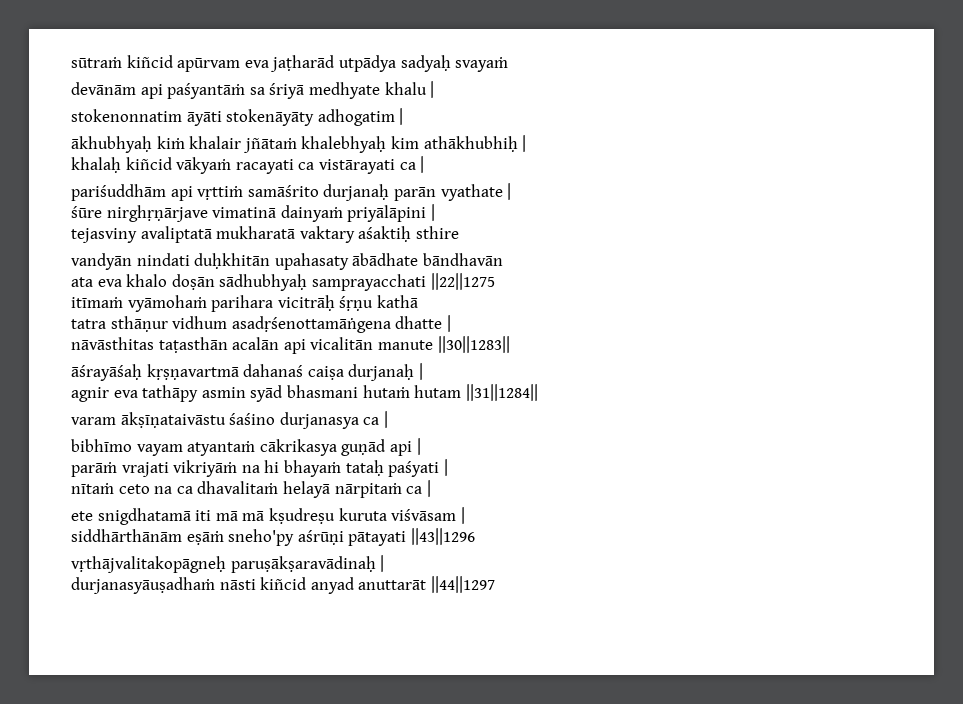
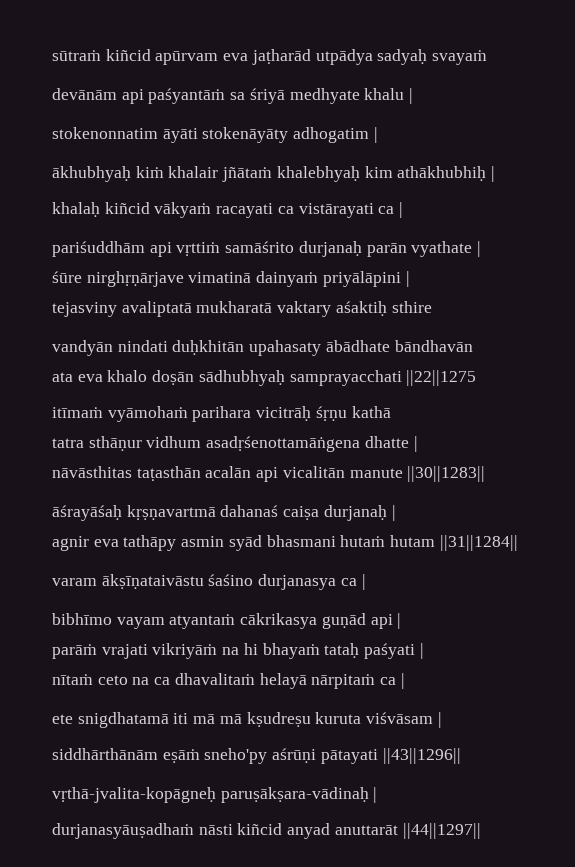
- siddhārthānām eṣāṁ sneho'py aśrūṇi pātayati ||43||1296
- vṛthājvalitakopāgneḥ paruṣākṣaravādinaḥ |
+ siddhārthānām eṣāṁ sneho'py aśrūṇi pātayati ||43||1296||
+ vṛthā-jvalita-kopāgneḥ paruṣākṣara-vādinaḥ |
- durjanasyāuṣadhaṁ nāsti kiñcid anyad anuttarāt ||44||1297
+ durjanasyāuṣadhaṁ nāsti kiñcid anyad anuttarāt ||44||1297||

